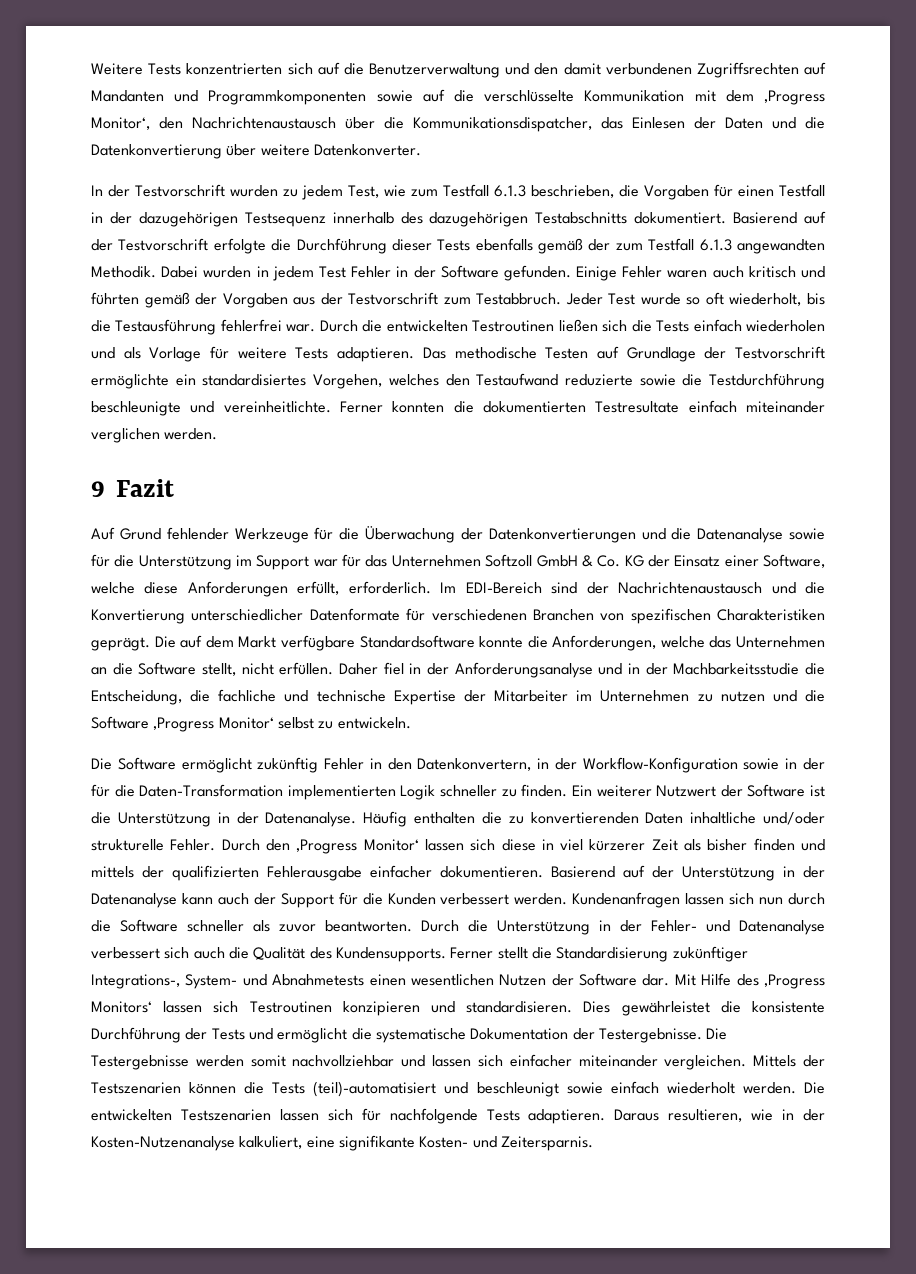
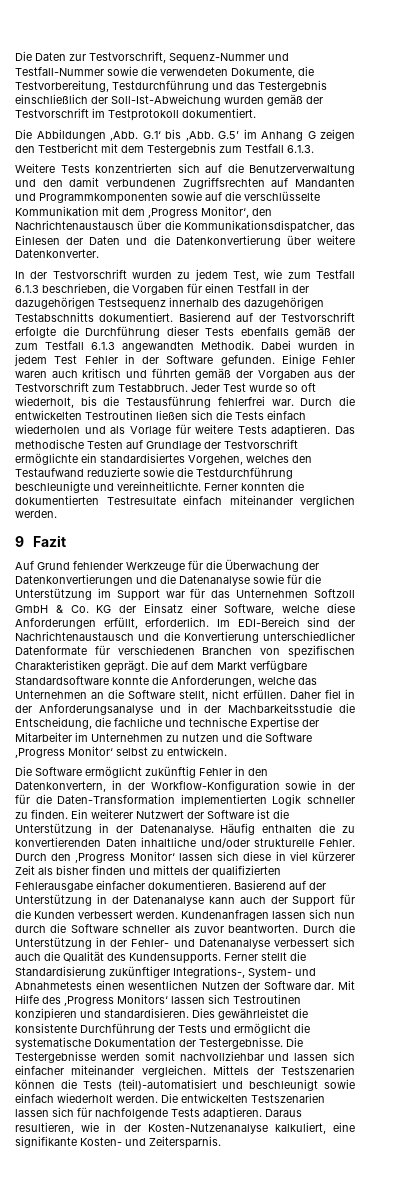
+ Die Daten zur Testvorschrift, Sequenz-Nummer und Testfall-Nummer sowie die verwendeten Dokumente, die Testvorbereitung, Testdurchführung und das Testergebnis einschließlich der Soll-Ist-Abweichung wurden gemäß der Testvorschrift im Testprotokoll dokumentiert.
+ Die Abbildungen ‚Abb. G.1‘ bis ‚Abb. G.5’ im Anhang G zeigen den Testbericht mit dem Testergebnis zum Testfall 6.1.3.

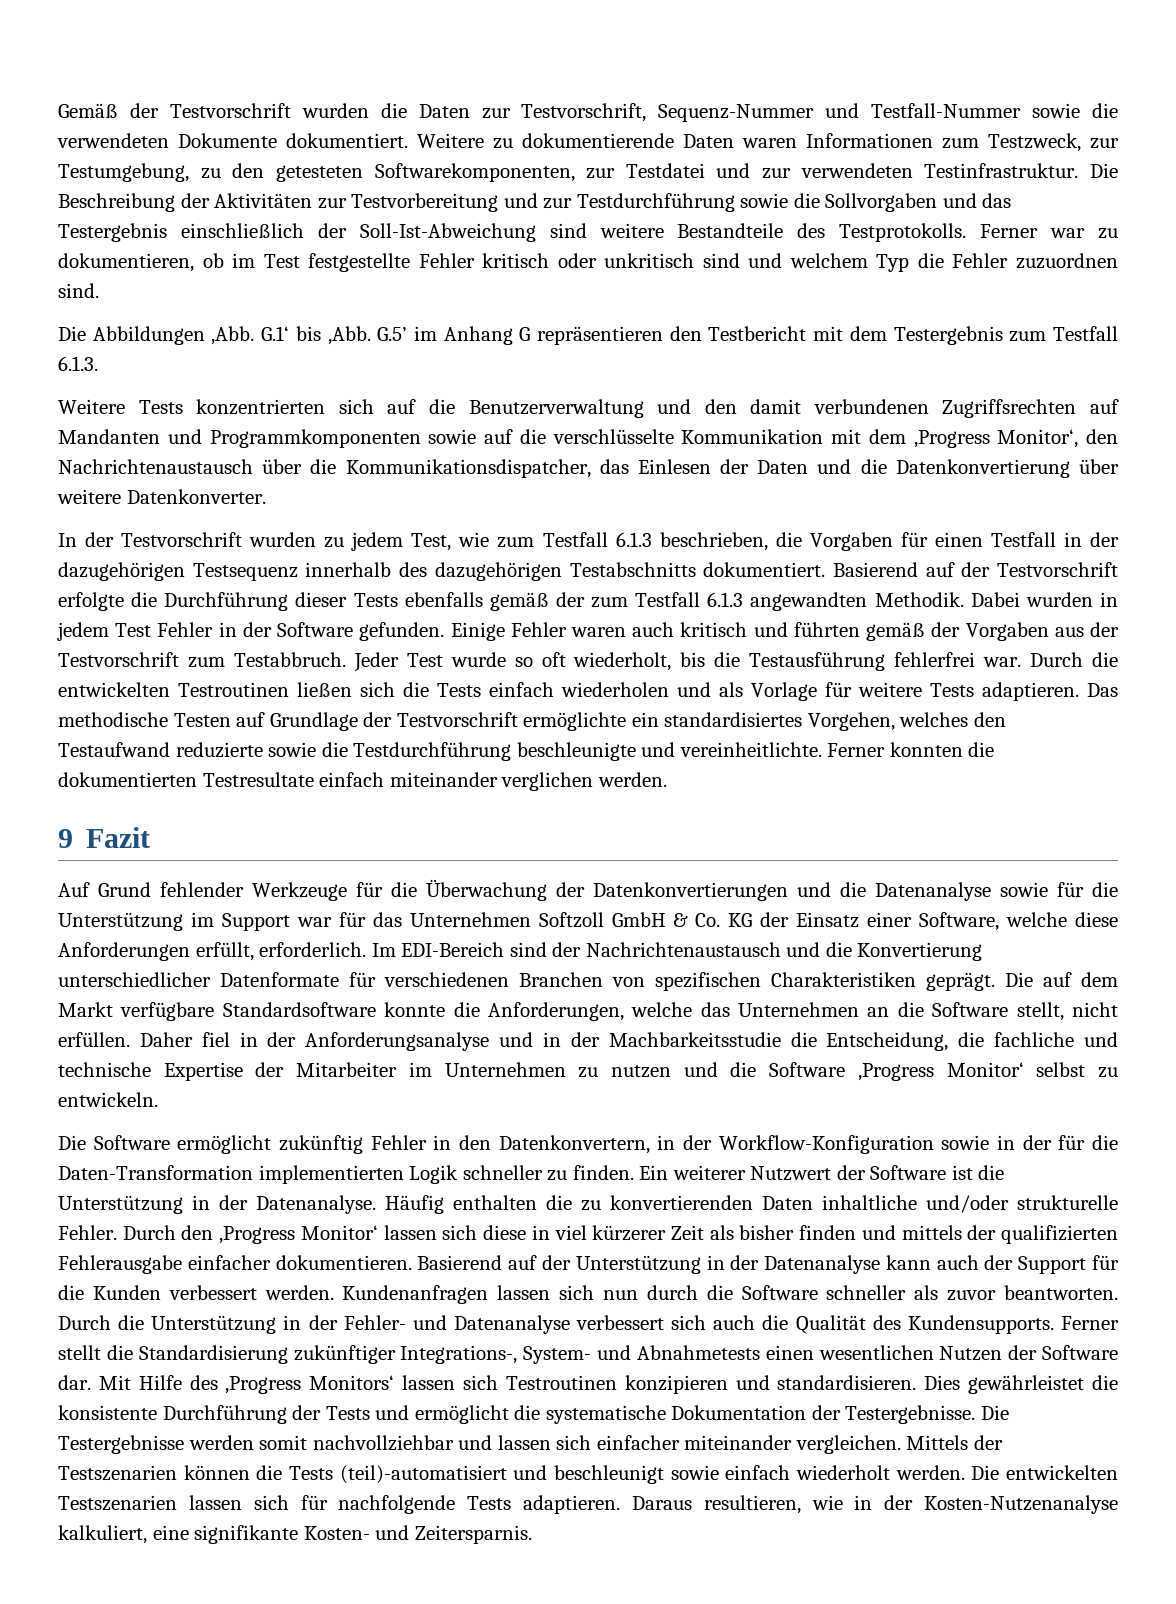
- Die Daten zur Testvorschrift, Sequenz-Nummer und Testfall-Nummer sowie die verwendeten Dokumente, die Testvorbereitung, Testdurchführung und das Testergebnis einschließlich der Soll-Ist-Abweichung wurden gemäß der Testvorschrift im Testprotokoll dokumentiert.
+ Gemäß der Testvorschrift wurden die Daten zur Testvorschrift, Sequenz-Nummer und Testfall-Nummer sowie die verwendeten Dokumente dokumentiert. Weitere zu dokumentierende Daten waren Informationen zum Testzweck, zur Testumgebung, zu den getesteten Softwarekomponenten, zur Testdatei und zur verwendeten Testinfrastruktur. Die Beschreibung der Aktivitäten zur Testvorbereitung und zur Testdurchführung sowie die Sollvorgaben und das Testergebnis einschließlich der Soll-Ist-Abweichung sind weitere Bestandteile des Testprotokolls. Ferner war zu dokumentieren, ob im Test festgestellte Fehler kritisch oder unkritisch sind und welchem Typ die Fehler zuzuordnen sind.
- G.5’ im Anhang G zeigen den Testbericht mit dem Testergebnis zum Testfall 6.1.3.
+ G.5’ im Anhang G repräsentieren den Testbericht mit dem Testergebnis zum Testfall 6.1.3.

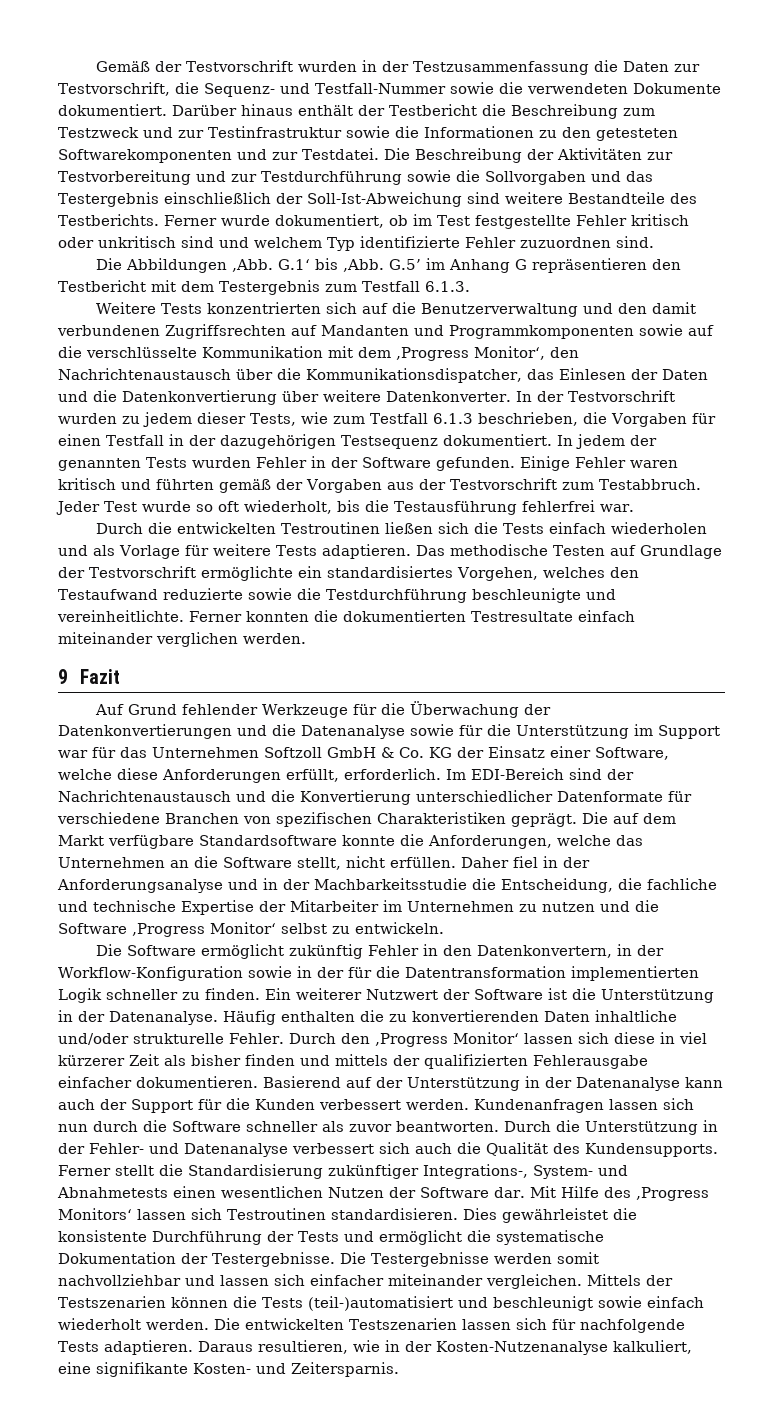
- Gemäß der Testvorschrift wurden die Daten zur Testvorschrift, Sequenz-Nummer und Testfall-Nummer sowie die verwendeten Dokumente dokumentiert.
+ Gemäß der Testvorschrift wurden in der Testzusammenfassung die Daten zur Testvorschrift, die Sequenz- und Testfall-Nummer sowie die verwendeten Dokumente dokumentiert.
- Weitere zu dokumentierende Daten waren Informationen zum Testzweck, zur Testumgebung, zu den getesteten Softwarekomponenten, zur Testdatei und zur verwendeten Testinfrastruktur.
+ Darüber hinaus enthält der Testbericht die Beschreibung zum Testzweck und zur Testinfrastruktur sowie die Informationen zu den getesteten Softwarekomponenten und zur Testdatei.
- Die Beschreibung der Aktivitäten zur Testvorbereitung und zur Testdurchführung sowie die Sollvorgaben und das Testergebnis einschließlich der Soll-Ist-Abweichung sind weitere Bestandteile des Testprotokolls. Ferner war zu dokumentieren, ob im Test festgestellte Fehler kritisch oder unkritisch sind und welchem Typ die Fehler zuzuordnen sind.
+ Die Beschreibung der Aktivitäten zur Testvorbereitung und zur Testdurchführung sowie die Sollvorgaben und das Testergebnis einschließlich der Soll-Ist-Abweichung sind weitere Bestandteile des Testberichts. Ferner wurde dokumentiert, ob im Test festgestellte Fehler kritisch oder unkritisch sind und welchem Typ identifizierte Fehler zuzuordnen sind.
- Weitere Tests konzentrierten sich auf die Benutzerverwaltung und den damit verbundenen Zugriffsrechten auf Mandanten und Programmkomponenten sowie auf die verschlüsselte Kommunikation mit dem ‚Progress Monitor‘, den Nachrichtenaustausch über die Kommunikationsdispatcher, das Einlesen der Daten und die Datenkonvertierung über weitere Datenkonverter.
- In der Testvorschrift wurden zu jedem Test, wie zum Testfall 6.1.3 beschrieben, die Vorgaben für einen Testfall in der dazugehörigen Testsequenz innerhalb des dazugehörigen Testabschnitts dokumentiert. Basierend auf der Testvorschrift erfolgte die Durchführung dieser Tests ebenfalls gemäß der zum Testfall 6.1.3 angewandten Methodik. Dabei wurden in jedem Test Fehler in der Software gefunden.
+ Weitere Tests konzentrierten sich auf die Benutzerverwaltung und den damit verbundenen Zugriffsrechten auf Mandanten und Programmkomponenten sowie auf die verschlüsselte Kommunikation mit dem ‚Progress Monitor‘, den Nachrichtenaustausch über die Kommunikationsdispatcher, das Einlesen der Daten und die Datenkonvertierung über weitere Datenkonverter. In der Testvorschrift wurden zu jedem dieser Tests, wie zum Testfall 6.1.3 beschrieben, die Vorgaben für einen Testfall in der dazugehörigen Testsequenz dokumentiert. In jedem der genannten Tests wurden Fehler in der Software gefunden.
- Einige Fehler waren auch kritisch und führten gemäß der Vorgaben aus der Testvorschrift zum Testabbruch.
+ Einige Fehler waren kritisch und führten gemäß der Vorgaben aus der Testvorschrift zum Testabbruch.
- Jeder Test wurde so oft wiederholt, bis die Testausführung fehlerfrei war. Durch die entwickelten Testroutinen ließen sich die Tests einfach wiederholen und als Vorlage für weitere Tests adaptieren.
+ Jeder Test wurde so oft wiederholt, bis die Testausführung fehlerfrei war.
+ Durch die entwickelten Testroutinen ließen sich die Tests einfach wiederholen und als Vorlage für weitere Tests adaptieren.
- Im EDI-Bereich sind der Nachrichtenaustausch und die Konvertierung unterschiedlicher Datenformate für verschiedenen Branchen von spezifischen Charakteristiken geprägt.
+ Im EDI-Bereich sind der Nachrichtenaustausch und die Konvertierung unterschiedlicher Datenformate für verschiedene Branchen von spezifischen Charakteristiken geprägt.
- Die Software ermöglicht zukünftig Fehler in den Datenkonvertern, in der Workflow-Konfiguration sowie in der für die Daten-Transformation implementierten Logik schneller zu finden.
+ Die Software ermöglicht zukünftig Fehler in den Datenkonvertern, in der Workflow-Konfiguration sowie in der für die Datentransformation implementierten Logik schneller zu finden.
- Mit Hilfe des ‚Progress Monitors‘ lassen sich Testroutinen konzipieren und standardisieren.
+ Mit Hilfe des ‚Progress Monitors‘ lassen sich Testroutinen standardisieren.
- Mittels der Testszenarien können die Tests (teil)-automatisiert und beschleunigt sowie einfach wiederholt werden.
+ Mittels der Testszenarien können die Tests (teil-)automatisiert und beschleunigt sowie einfach wiederholt werden.

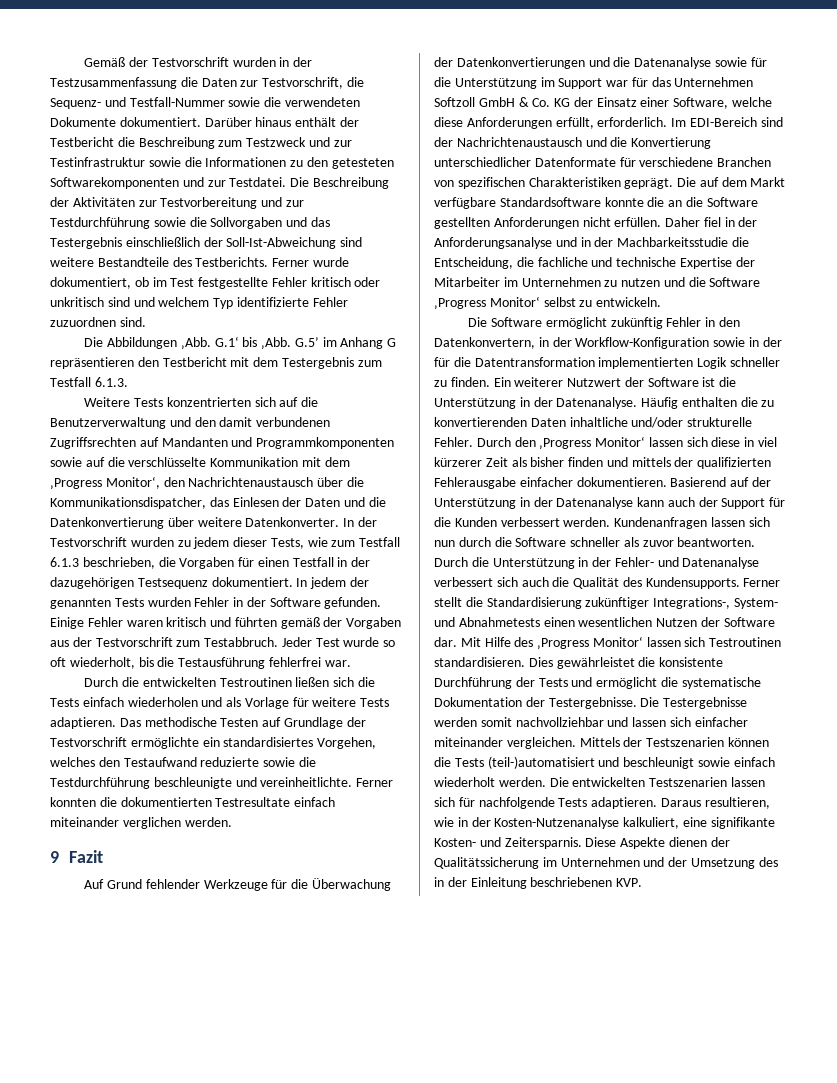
- Die auf dem Markt verfügbare Standardsoftware konnte die Anforderungen, welche das Unternehmen an die Software stellt, nicht erfüllen.
+ Die auf dem Markt verfügbare Standardsoftware konnte die an die Software gestellten Anforderungen nicht erfüllen.
- Mit Hilfe des ‚Progress Monitors‘ lassen sich Testroutinen standardisieren.
+ Mit Hilfe des ‚Progress Monitor‘ lassen sich Testroutinen standardisieren.
+ Diese Aspekte dienen der Qualitätssicherung im Unternehmen und der Umsetzung des in der Einleitung beschriebenen KVP.

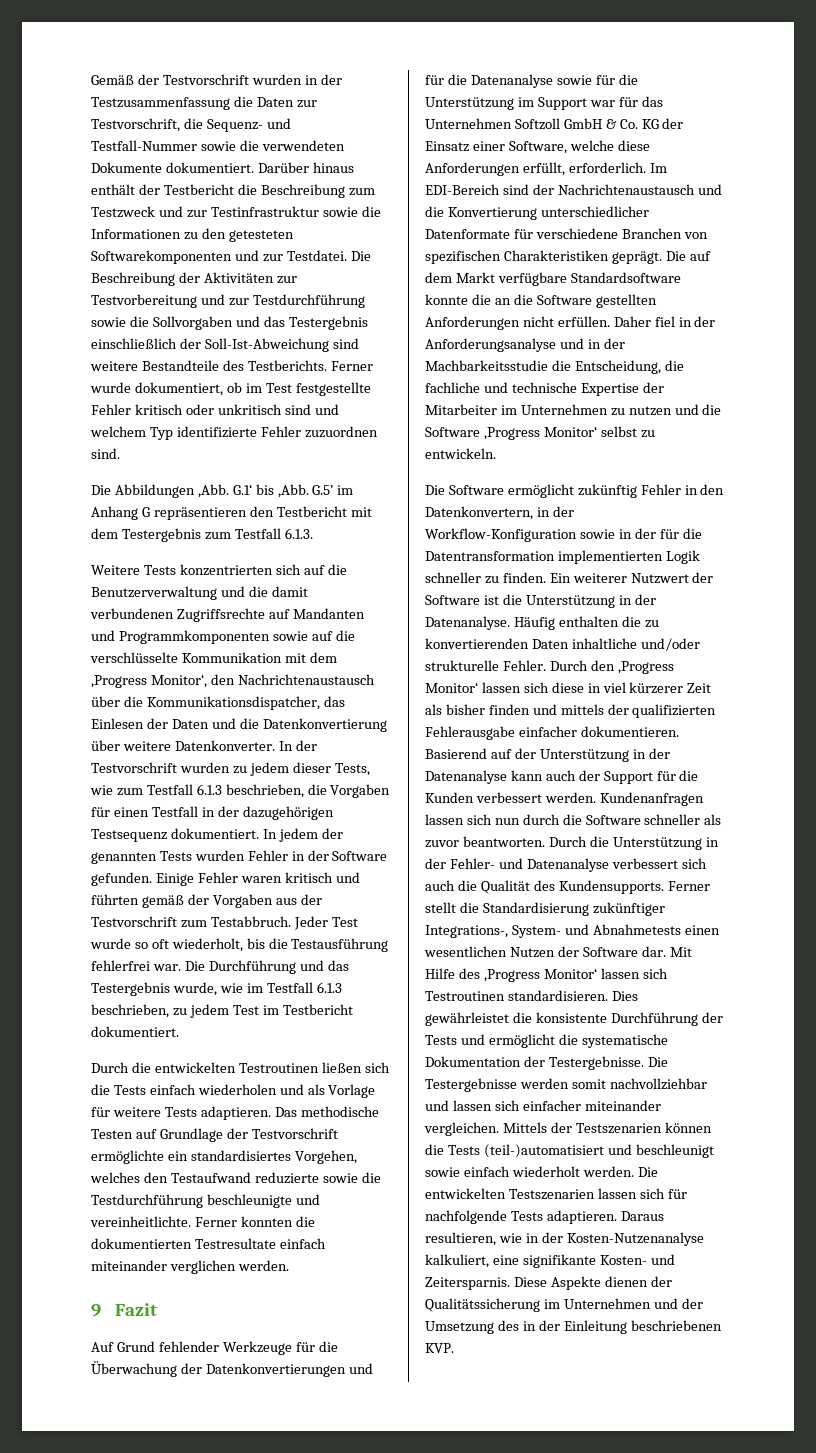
- Weitere Tests konzentrierten sich auf die Benutzerverwaltung und den damit verbundenen Zugriffsrechten auf Mandanten und Programmkomponenten sowie auf die verschlüsselte Kommunikation mit dem ‚Progress Monitor‘, den Nachrichtenaustausch über die Kommunikationsdispatcher, das Einlesen der Daten und die Datenkonvertierung über weitere Datenkonverter.
+ Weitere Tests konzentrierten sich auf die Benutzerverwaltung und die damit verbundenen Zugriffsrechte auf Mandanten und Programmkomponenten sowie auf die verschlüsselte Kommunikation mit dem ‚Progress Monitor‘, den Nachrichtenaustausch über die Kommunikationsdispatcher, das Einlesen der Daten und die Datenkonvertierung über weitere Datenkonverter.
+ Die Durchführung und das Testergebnis wurde, wie im Testfall 6.1.3 beschrieben, zu jedem Test im Testbericht dokumentiert.
- Auf Grund fehlender Werkzeuge für die Überwachung der Datenkonvertierungen und die Datenanalyse sowie für die Unterstützung im Support war für das Unternehmen Softzoll GmbH & Co. KG der Einsatz einer Software, welche diese Anforderungen erfüllt, erforderlich.
+ Auf Grund fehlender Werkzeuge für die Überwachung der Datenkonvertierungen und für die Datenanalyse sowie für die Unterstützung im Support war für das Unternehmen Softzoll GmbH & Co. KG der Einsatz einer Software, welche diese Anforderungen erfüllt, erforderlich.

